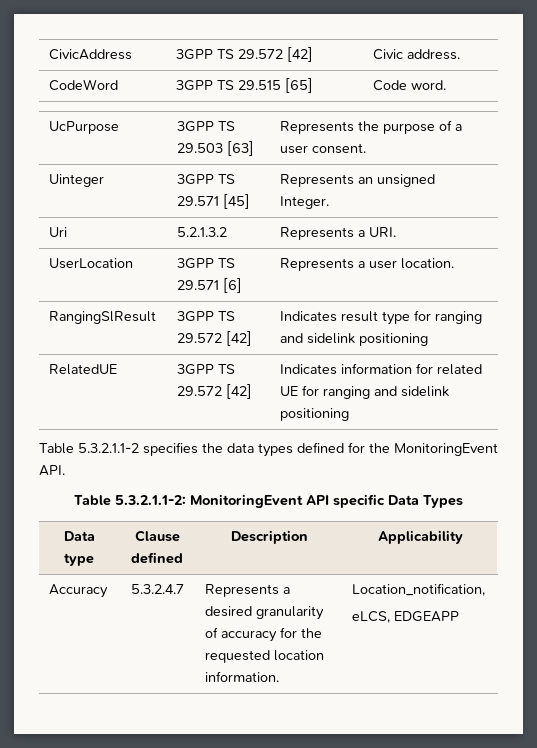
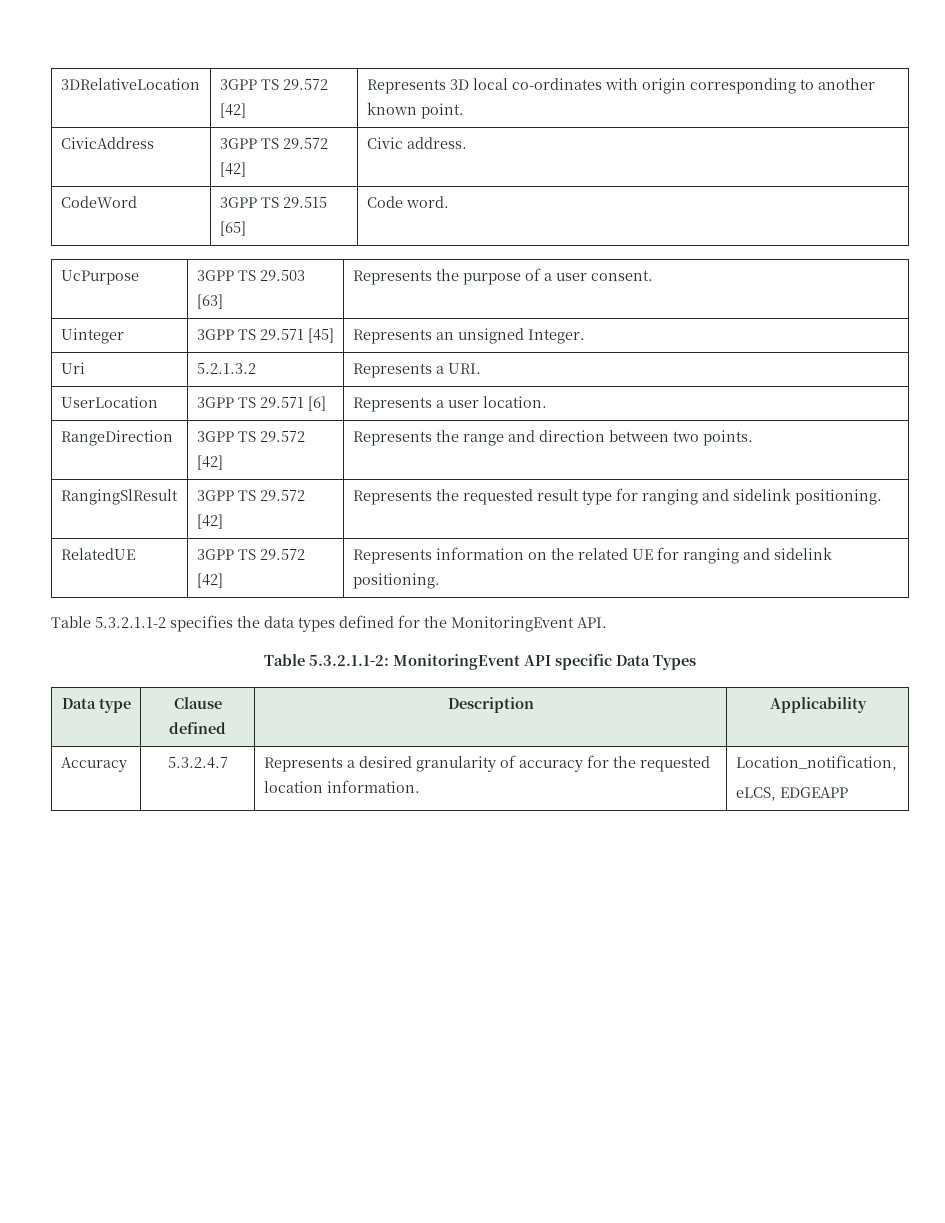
+ 3DRelativeLocation | 3GPP TS 29.572 [42] | Represents 3D local co-ordinates with origin corresponding to another known point.
+ RangeDirection | 3GPP TS 29.572 [42] | Represents the range and direction between two points.
- RangingSlResult | 3GPP TS 29.572 [42] | Indicates result type for ranging and sidelink positioning
+ RangingSlResult | 3GPP TS 29.572 [42] | Represents the requested result type for ranging and sidelink positioning.
- RelatedUE | 3GPP TS 29.572 [42] | Indicates information for related UE for ranging and sidelink positioning
+ RelatedUE | 3GPP TS 29.572 [42] | Represents information on the related UE for ranging and sidelink positioning.

